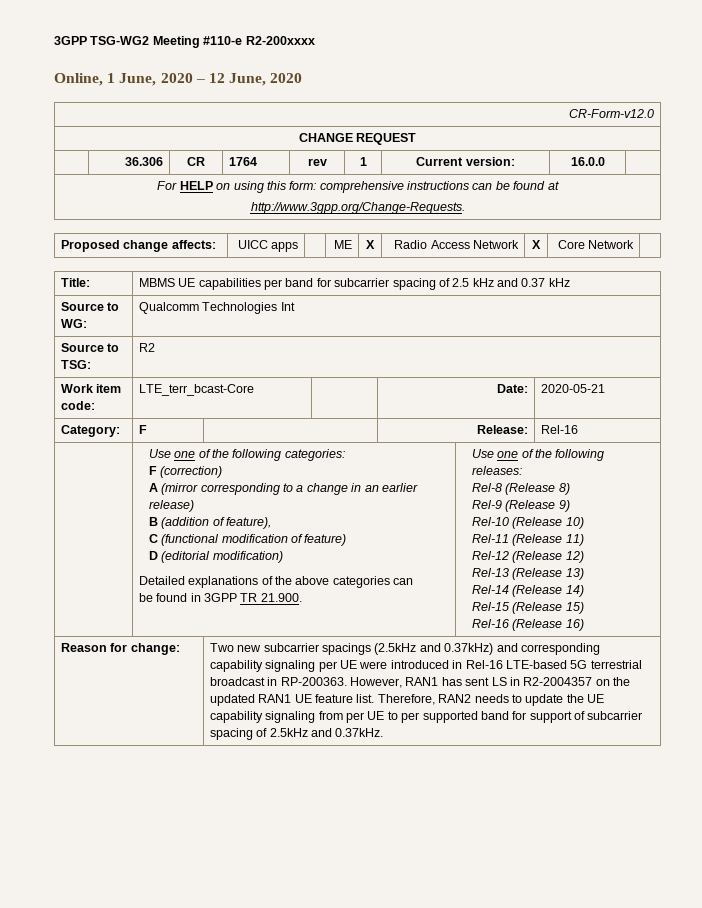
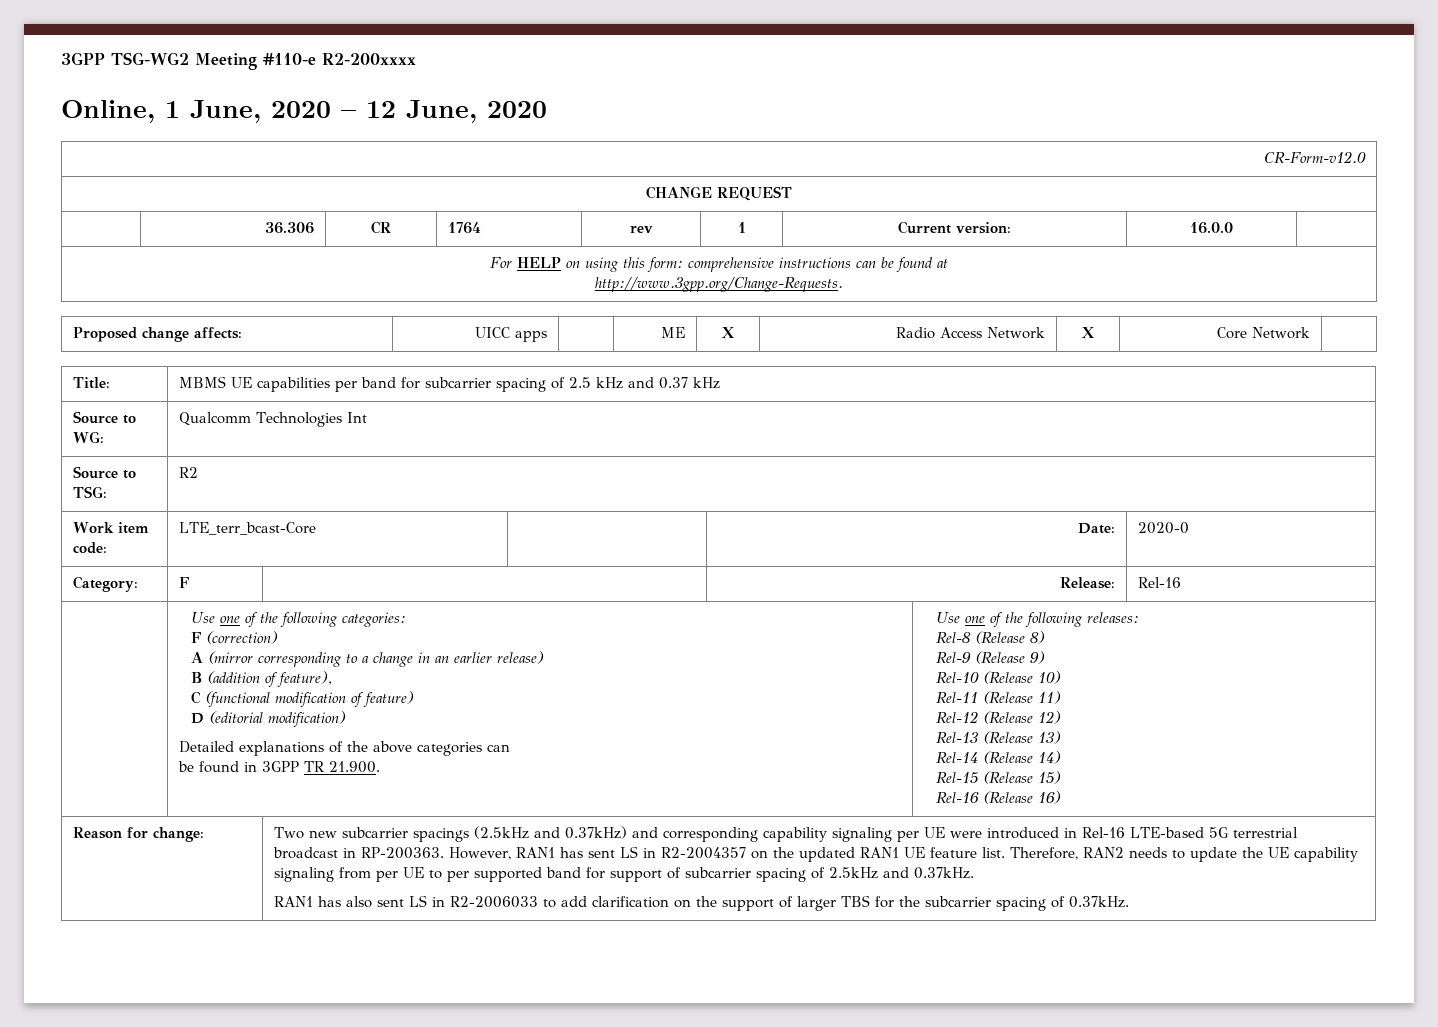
- Work item code: | LTE_terr_bcast-Core | | Date: | 2020-05-21
+ Work item code: | LTE_terr_bcast-Core | | Date: | 2020-0
+ RAN1 has also sent LS in R2-2006033 to add clarification on the support of larger TBS for the subcarrier spacing of 0.37kHz.

